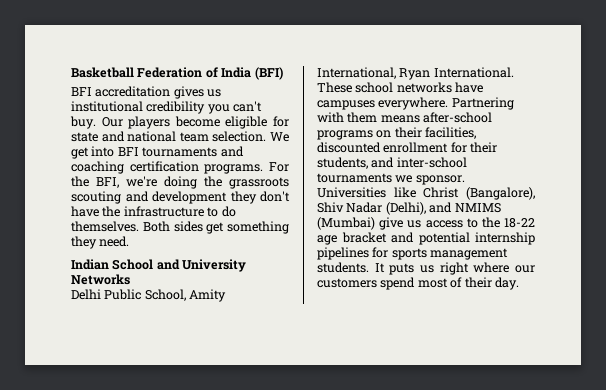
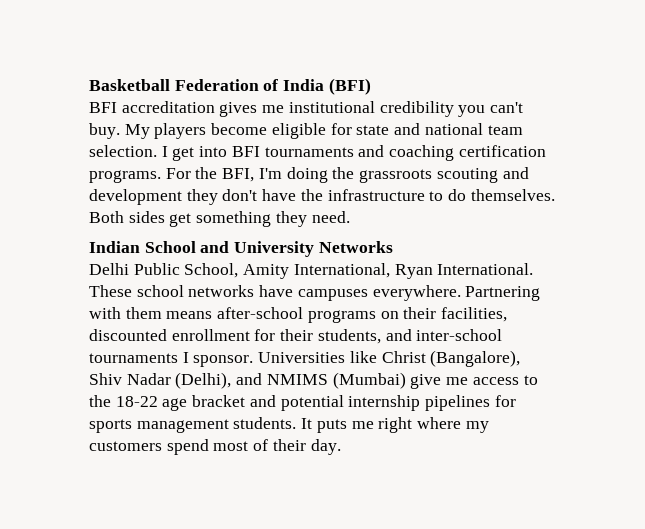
- BFI accreditation gives us institutional credibility you can't buy.
+ BFI accreditation gives me institutional credibility you can't buy.
- Our players become eligible for state and national team selection.
+ My players become eligible for state and national team selection.
- We get into BFI tournaments and coaching certification programs.
+ I get into BFI tournaments and coaching certification programs.
- For the BFI, we're doing the grassroots scouting and development they don't have the infrastructure to do themselves.
+ For the BFI, I'm doing the grassroots scouting and development they don't have the infrastructure to do themselves.
- Partnering with them means after-school programs on their facilities, discounted enrollment for their students, and inter-school tournaments we sponsor.
+ Partnering with them means after-school programs on their facilities, discounted enrollment for their students, and inter-school tournaments I sponsor.
- Universities like Christ (Bangalore), Shiv Nadar (Delhi), and NMIMS (Mumbai) give us access to the 18-22 age bracket and potential internship pipelines for sports management students.
+ Universities like Christ (Bangalore), Shiv Nadar (Delhi), and NMIMS (Mumbai) give me access to the 18-22 age bracket and potential internship pipelines for sports management students.
- It puts us right where our customers spend most of their day.
+ It puts me right where my customers spend most of their day.

